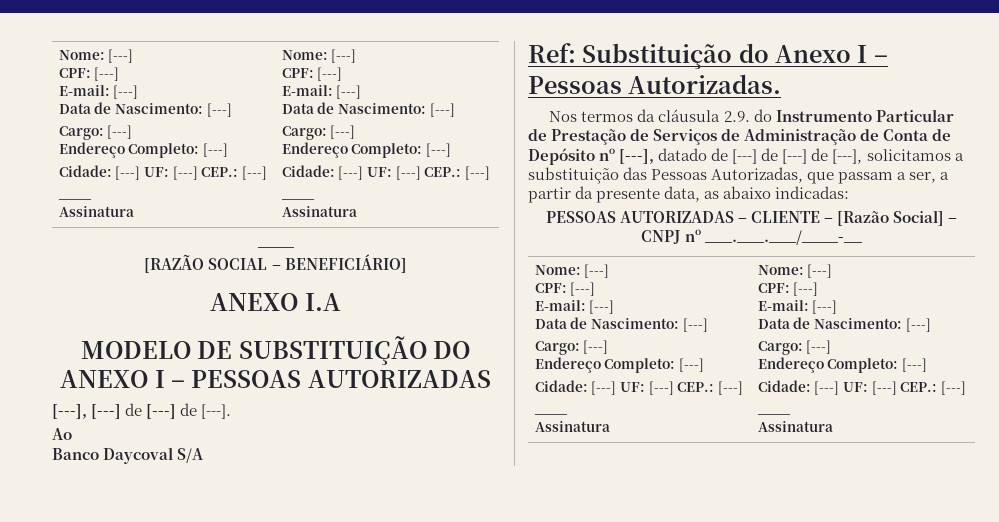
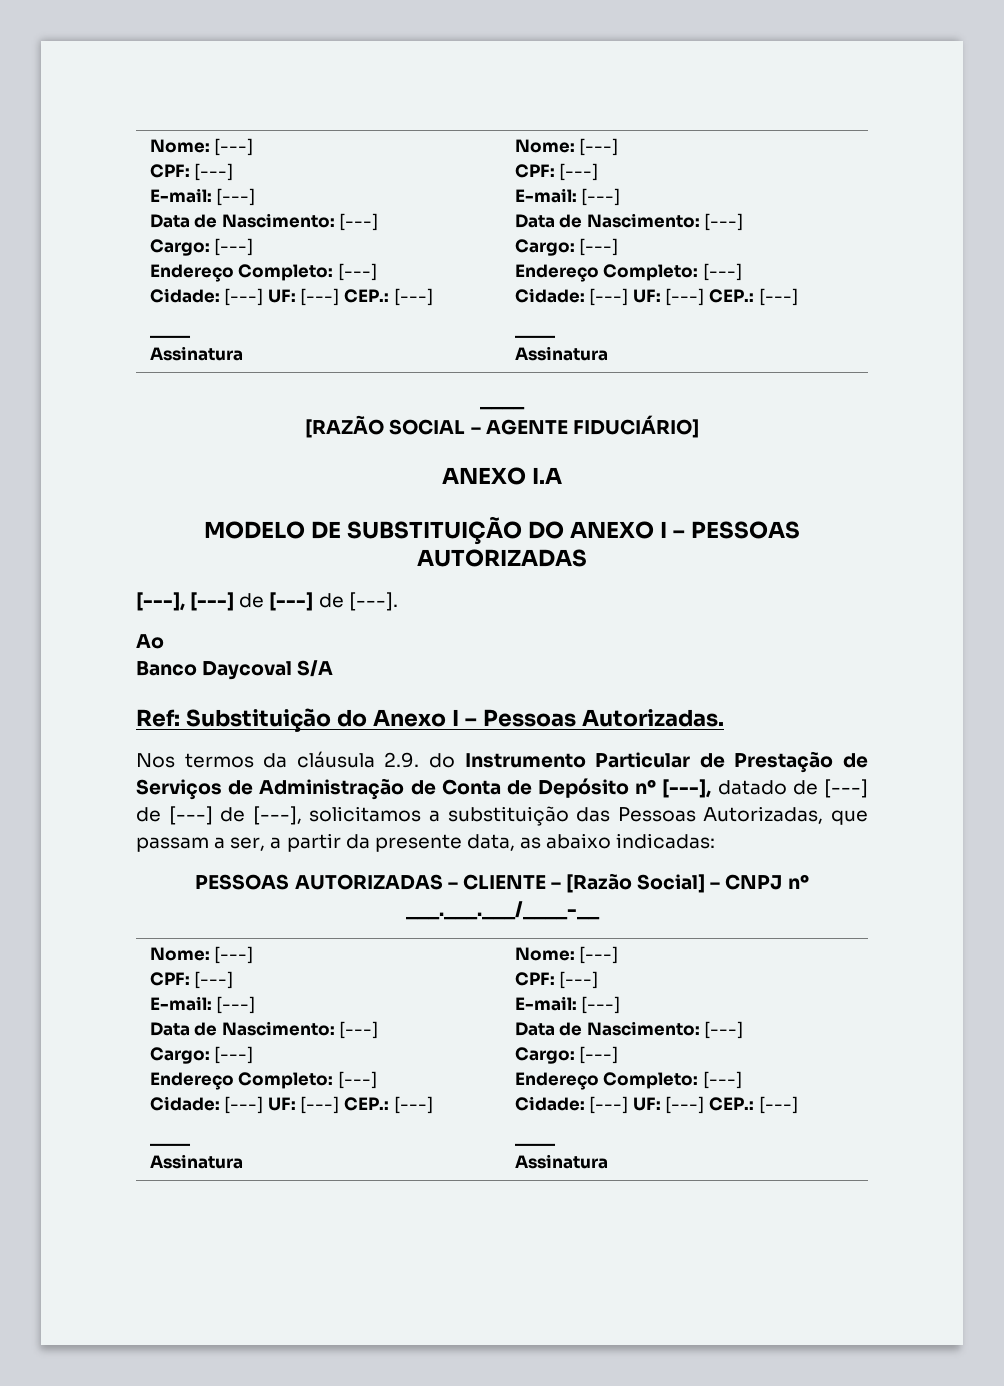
- [RAZÃO SOCIAL – BENEFICIÁRIO]
+ [RAZÃO SOCIAL – AGENTE FIDUCIÁRIO]

